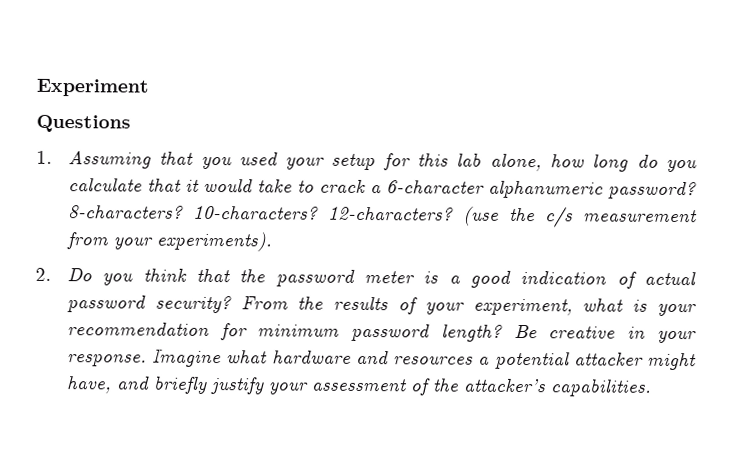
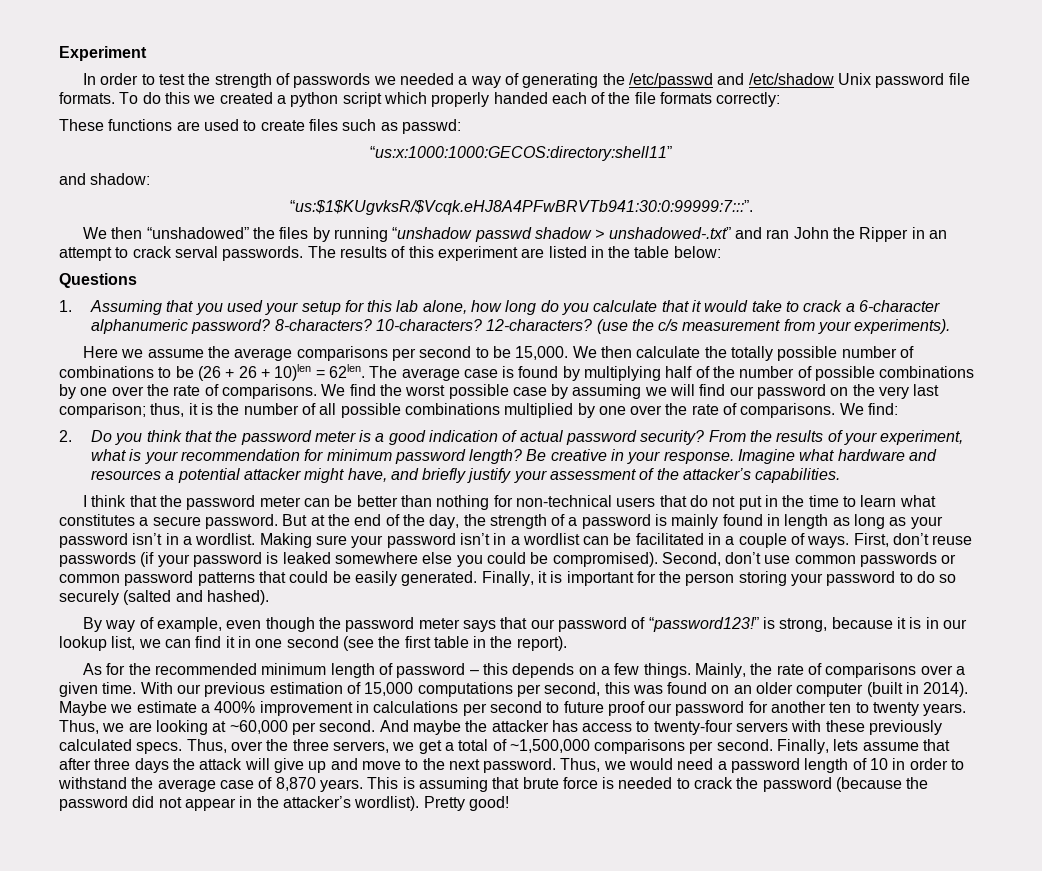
+ In order to test the strength of passwords we needed a way of generating the /etc/passwd and /etc/shadow Unix password file formats. To do this we created a python script which properly handed each of the file formats correctly:
+ These functions are used to create files such as passwd:
+ “us:x:1000:1000:GECOS:directory:shell11”
+ and shadow:
+ “us:$1$KUgvksR/$Vcqk.eHJ8A4PFwBRVTb941:30:0:99999:7:::”.
+ We then “unshadowed” the files by running “unshadow passwd shadow > unshadowed-.txt” and ran John the Ripper in an attempt to crack serval passwords. The results of this experiment are listed in the table below:
+ Here we assume the average comparisons per second to be 15,000. We then calculate the totally possible number of combinations to be (26 + 26 + 10)len = 62len. The average case is found by multiplying half of the number of possible combinations by one over the rate of comparisons. We find the worst possible case by assuming we will find our password on the very last comparison; thus, it is the number of all possible combinations multiplied by one over the rate of comparisons. We find:
+ I think that the password meter can be better than nothing for non-technical users that do not put in the time to learn what constitutes a secure password. But at the end of the day, the strength of a password is mainly found in length as long as your password isn’t in a wordlist. Making sure your password isn’t in a wordlist can be facilitated in a couple of ways. First, don’t reuse passwords (if your password is leaked somewhere else you could be compromised). Second, don’t use common passwords or common password patterns that could be easily generated. Finally, it is important for the person storing your password to do so securely (salted and hashed).
+ By way of example, even though the password meter says that our password of “password123!” is strong, because it is in our lookup list, we can find it in one second (see the first table in the report).
+ As for the recommended minimum length of password – this depends on a few things. Mainly, the rate of comparisons over a given time. With our previous estimation of 15,000 computations per second, this was found on an older computer (built in 2014). Maybe we estimate a 400% improvement in calculations per second to future proof our password for another ten to twenty years. Thus, we are looking at ~60,000 per second. And maybe the attacker has access to twenty-four servers with these previously calculated specs. Thus, over the three servers, we get a total of ~1,500,000 comparisons per second. Finally, lets assume that after three days the attack will give up and move to the next password. Thus, we would need a password length of 10 in order to withstand the average case of 8,870 years. This is assuming that brute force is needed to crack the password (because the password did not appear in the attacker’s wordlist). Pretty good!

